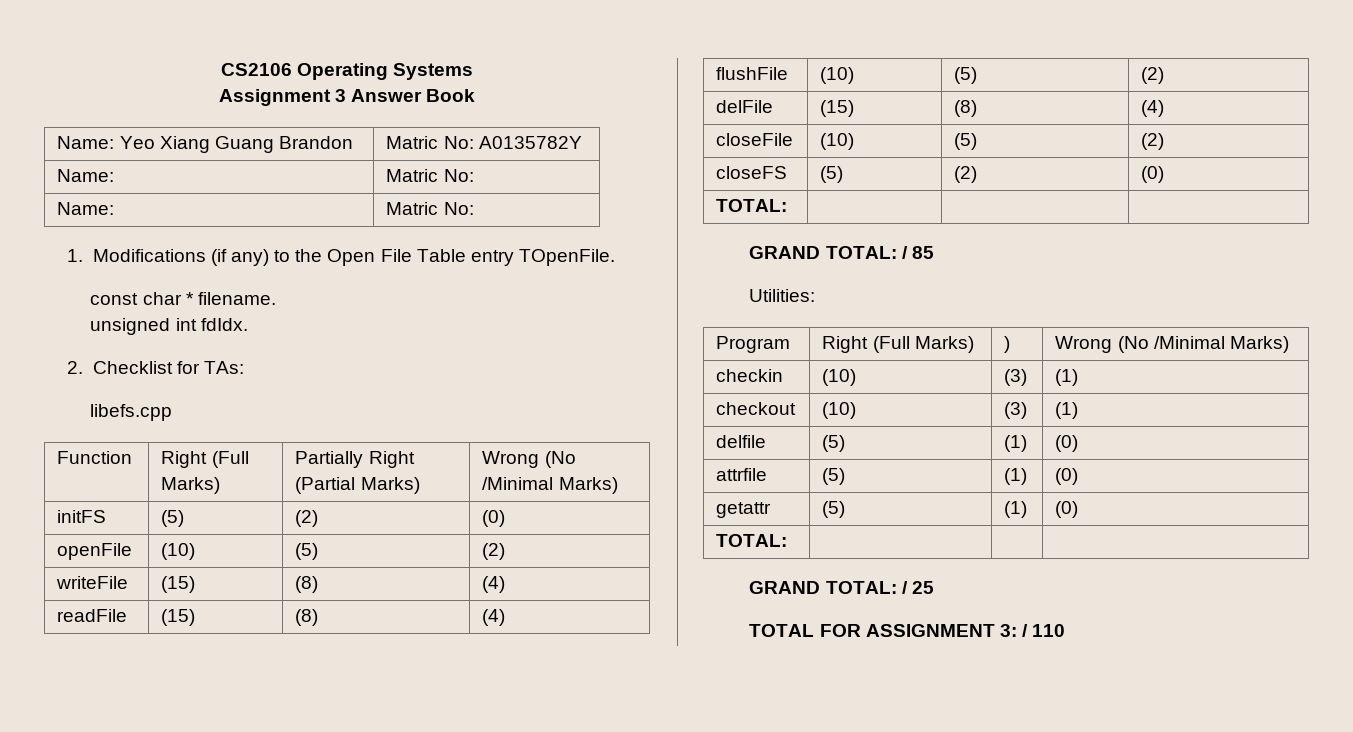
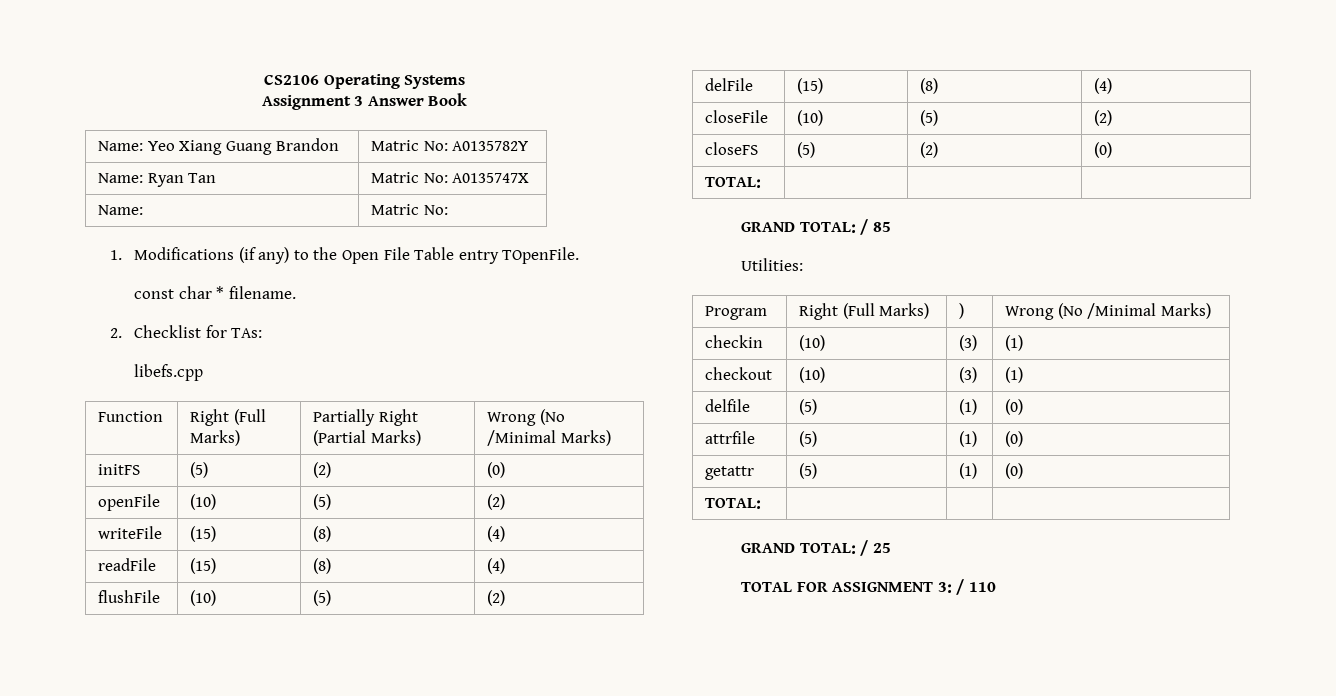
  Name: Yeo Xiang Guang Brandon | Matric No: A0135782Y
- Name: | Matric No:
+ Name: Ryan Tan | Matric No: A0135747X
- unsigned int fdIdx.

